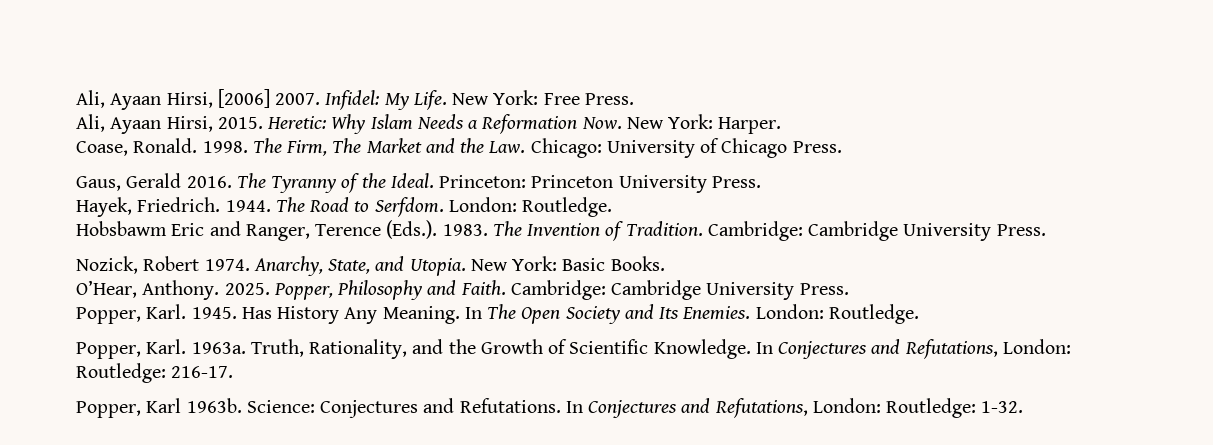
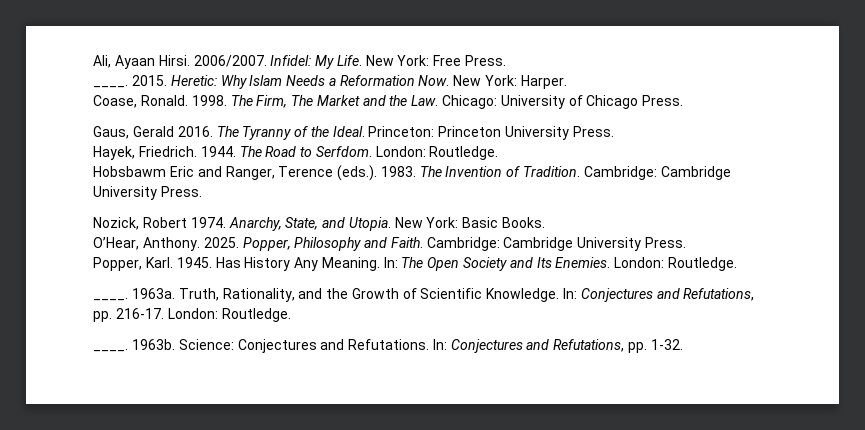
- Ali, Ayaan Hirsi, [2006] 2007.
+ Ali, Ayaan Hirsi. 2006/2007.
- Ali, Ayaan Hirsi, 2015.
+ ____. 2015.
- Hobsbawm Eric and Ranger, Terence (Eds.). 1983.
+ Hobsbawm Eric and Ranger, Terence (eds.). 1983.
- In The Open Society and Its Enemies. London: Routledge.
- Popper, Karl.
+ In: The Open Society and Its Enemies. London: Routledge.
+ ____.
- In Conjectures and Refutations, London: Routledge: 216-17.
- Popper, Karl 1963b.
+ In: Conjectures and Refutations, pp. 216-17. London: Routledge.
+ ____. 1963b.
- In Conjectures and Refutations, London: Routledge: 1-32.
+ In: Conjectures and Refutations, pp. 1-32.

